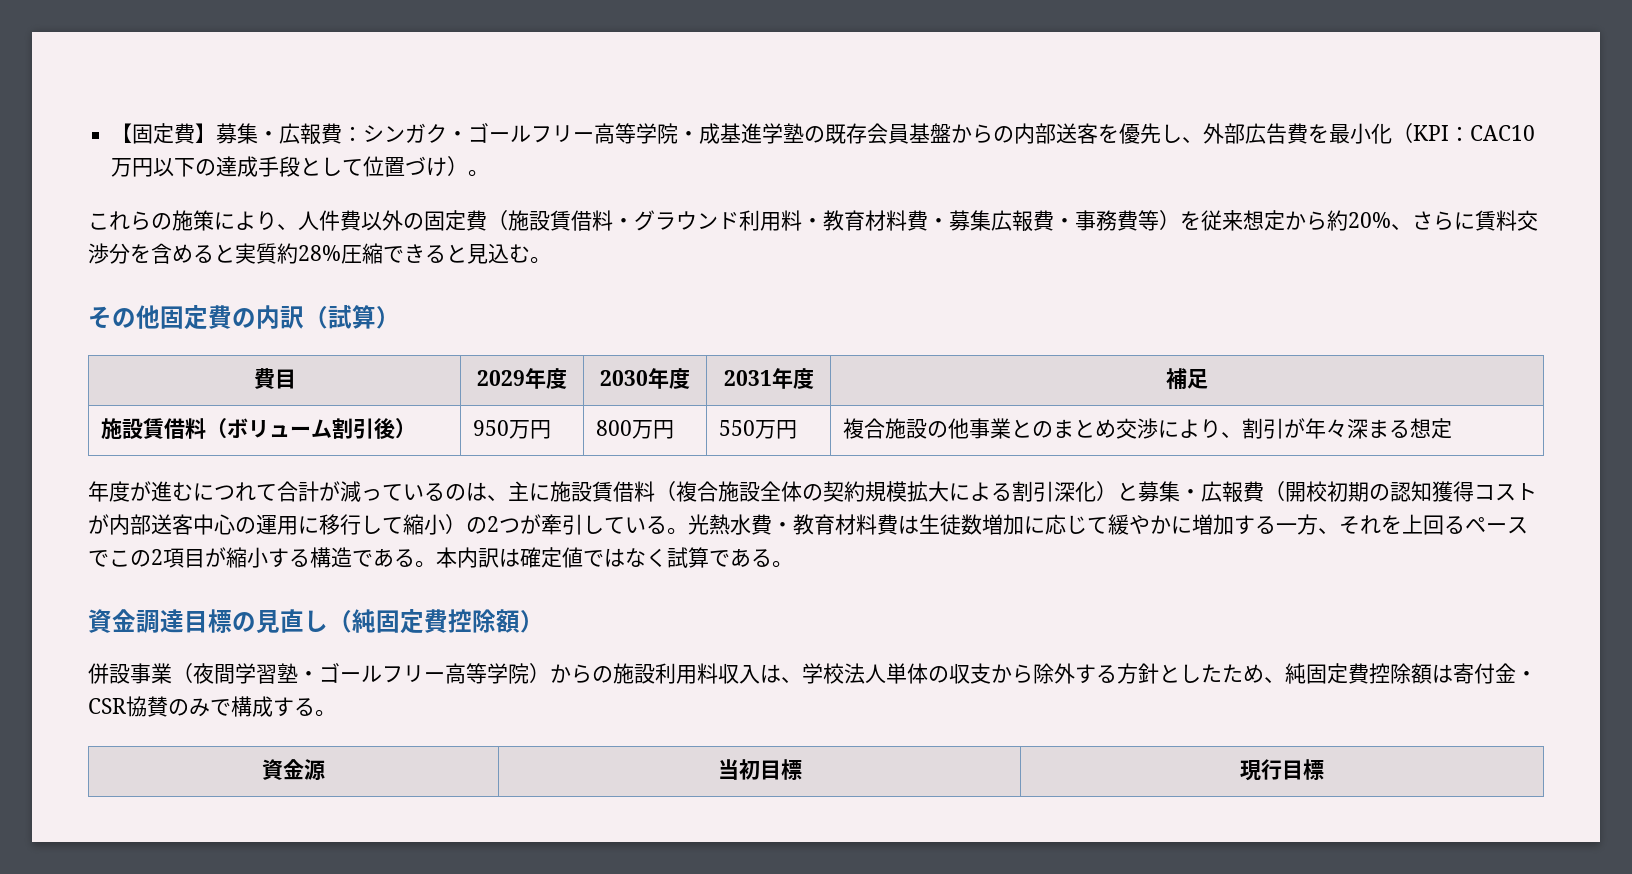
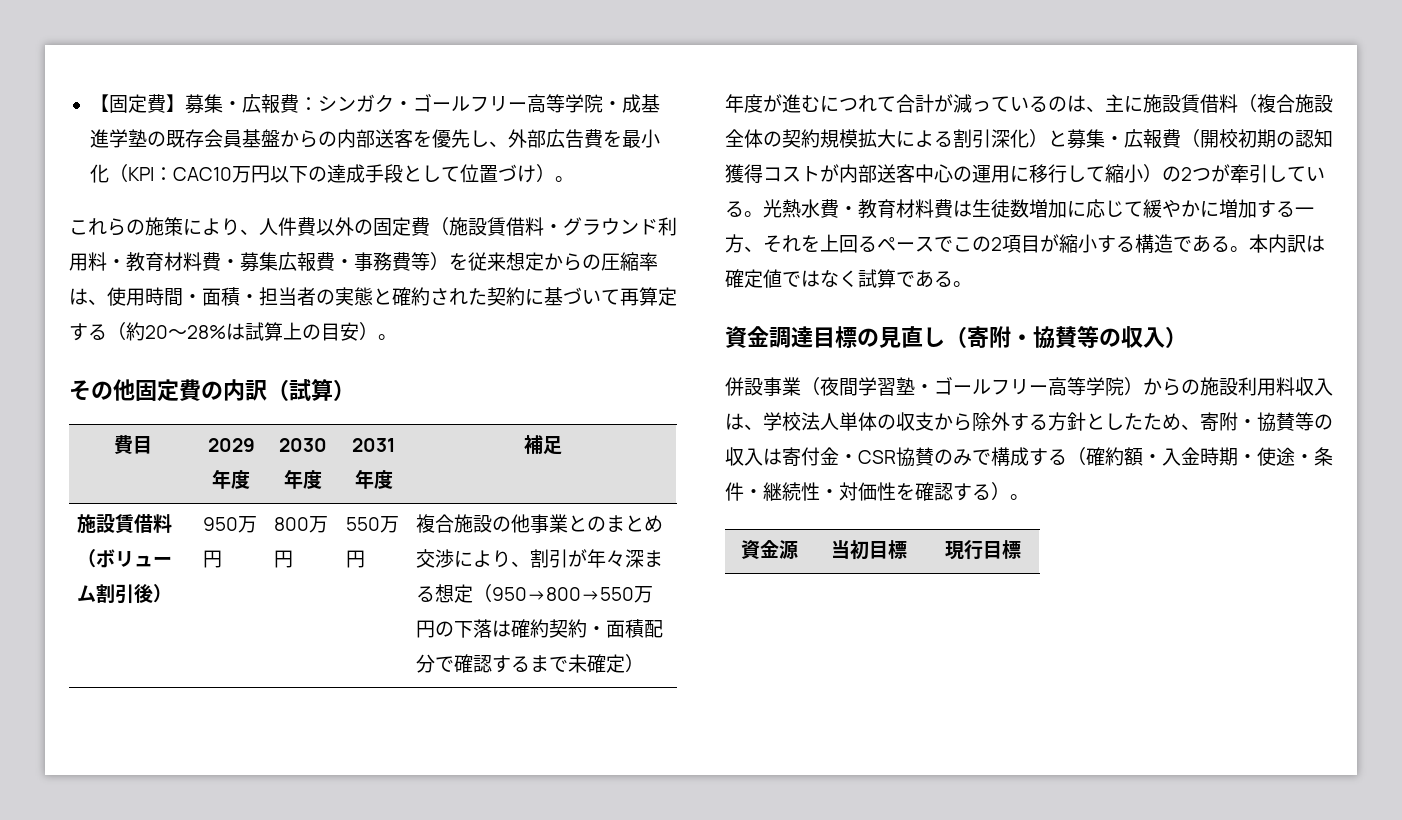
- これらの施策により、人件費以外の固定費（施設賃借料・グラウンド利用料・教育材料費・募集広報費・事務費等）を従来想定から約20%、さらに賃料交渉分を含めると実質約28%圧縮できると見込む。
+ これらの施策により、人件費以外の固定費（施設賃借料・グラウンド利用料・教育材料費・募集広報費・事務費等）を従来想定からの圧縮率は、使用時間・面積・担当者の実態と確約された契約に基づいて再算定する（約20〜28%は試算上の目安）。
- 複合施設の他事業とのまとめ交渉により、割引が年々深まる想定
+ 複合施設の他事業とのまとめ交渉により、割引が年々深まる想定（950→800→550万円の下落は確約契約・面積配分で確認するまで未確定）
- 資金調達目標の見直し（純固定費控除額）
+ 資金調達目標の見直し（寄附・協賛等の収入）
- 併設事業（夜間学習塾・ゴールフリー高等学院）からの施設利用料収入は、学校法人単体の収支から除外する方針としたため、純固定費控除額は寄付金・CSR協賛のみで構成する。
+ 併設事業（夜間学習塾・ゴールフリー高等学院）からの施設利用料収入は、学校法人単体の収支から除外する方針としたため、寄附・協賛等の収入は寄付金・CSR協賛のみで構成する（確約額・入金時期・使途・条件・継続性・対価性を確認する）。

